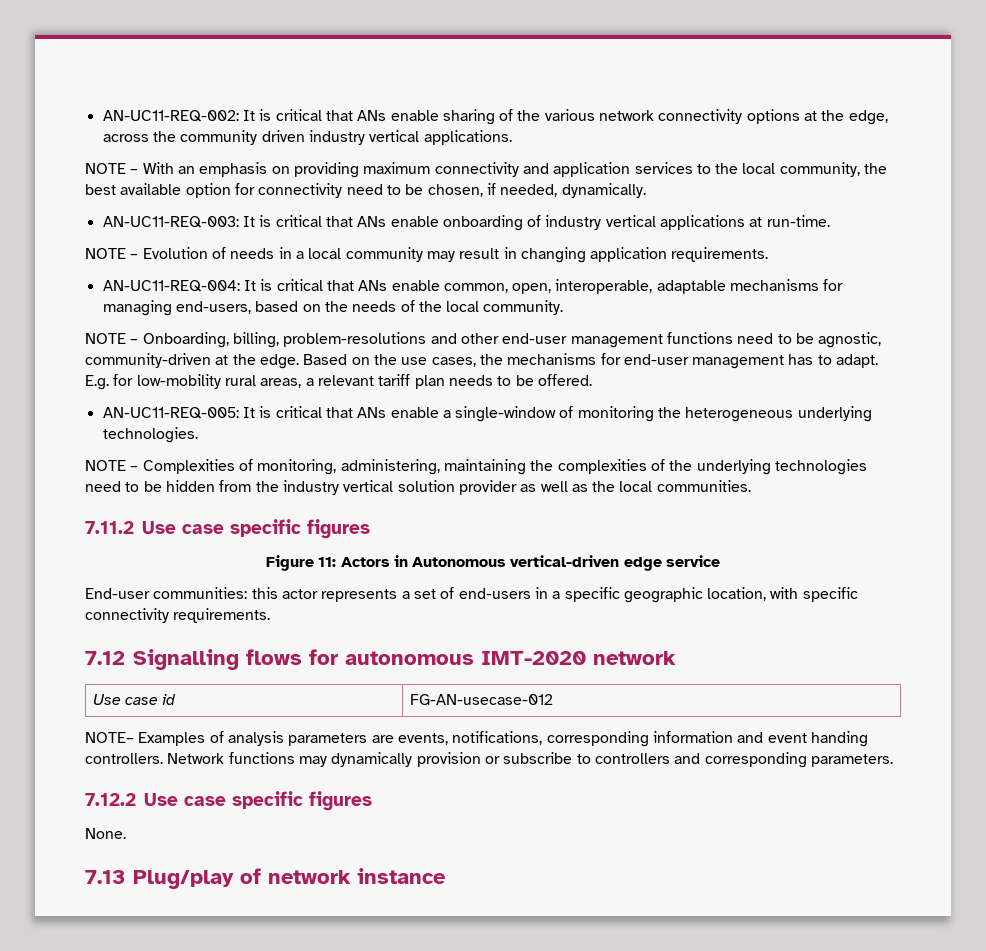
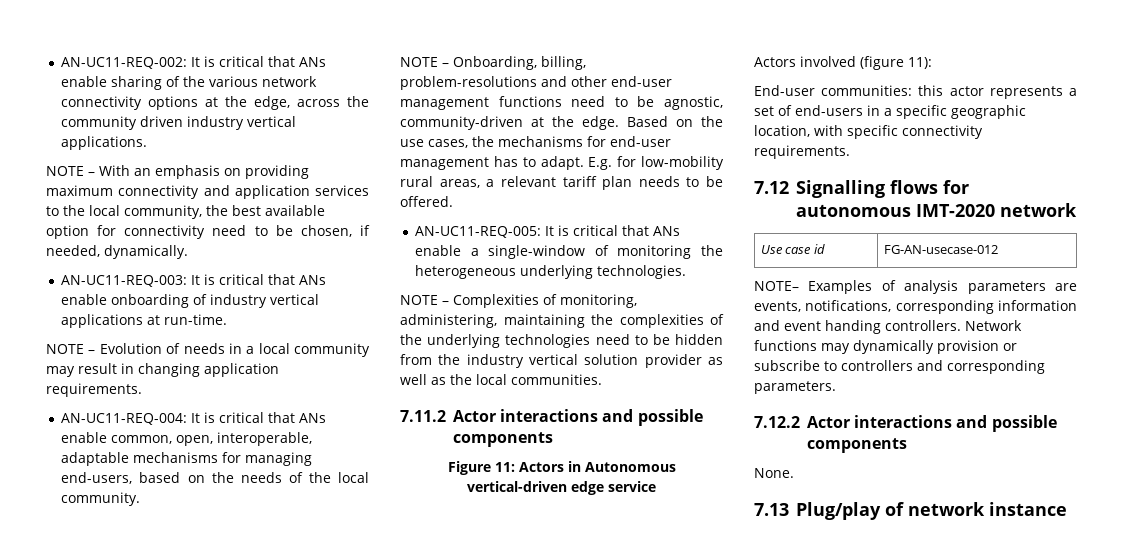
- 7.11.2 Use case specific figures
+ 7.11.2 Actor interactions and possible components
+ Actors involved (figure 11):
- 7.12.2 Use case specific figures
+ 7.12.2 Actor interactions and possible components

